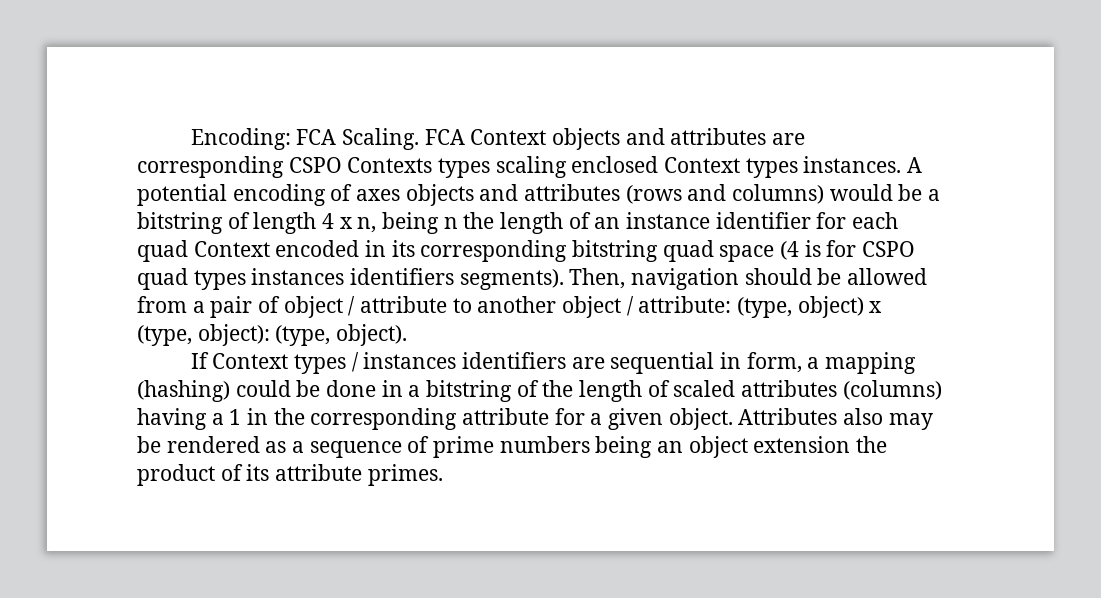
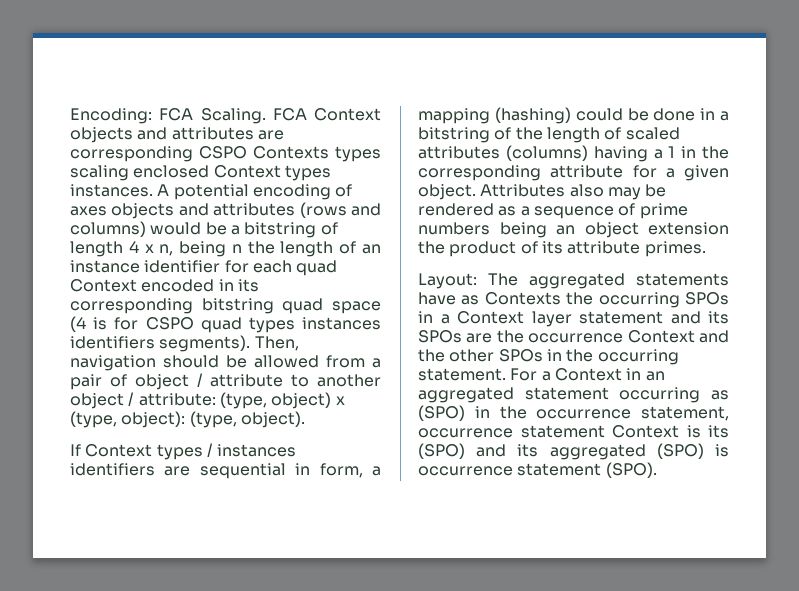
+ Layout: The aggregated statements have as Contexts the occurring SPOs in a Context layer statement and its SPOs are the occurrence Context and the other SPOs in the occurring statement. For a Context in an aggregated statement occurring as (SPO) in the occurrence statement, occurrence statement Context is its (SPO) and its aggregated (SPO) is occurrence statement (SPO).

